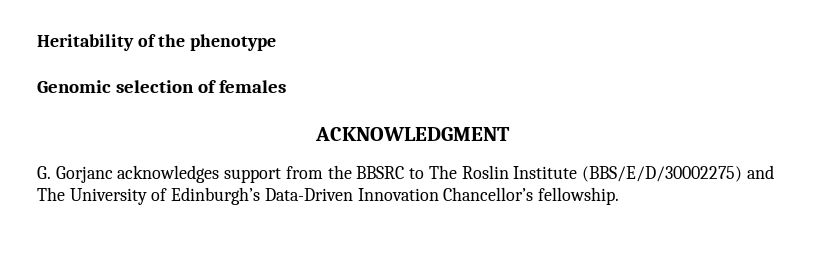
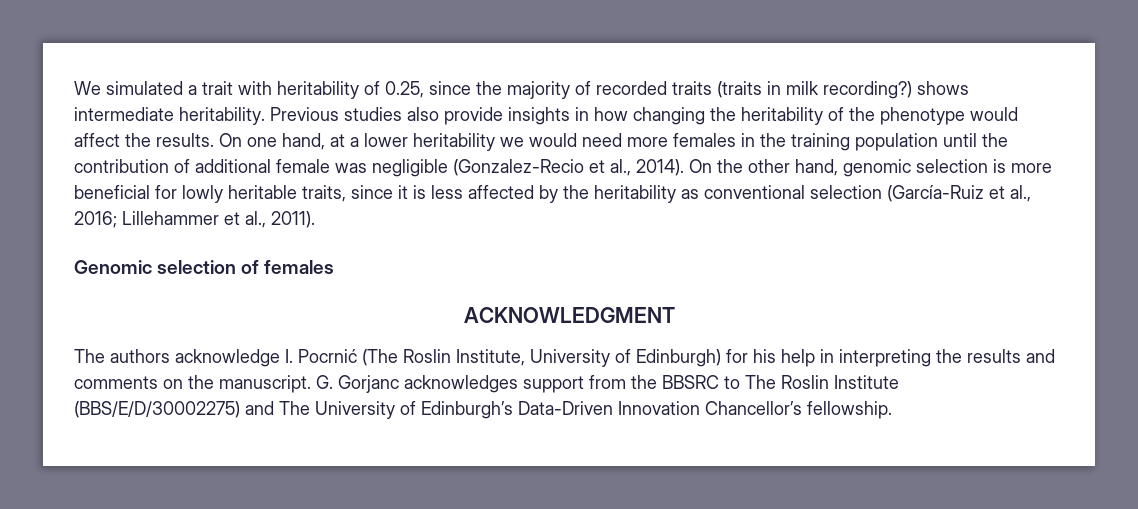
- Heritability of the phenotype
+ We simulated a trait with heritability of 0.25, since the majority of recorded traits (traits in milk recording?) shows intermediate heritability. Previous studies also provide insights in how changing the heritability of the phenotype would affect the results. On one hand, at a lower heritability we would need more females in the training population until the contribution of additional female was negligible (Gonzalez-Recio et al., 2014). On the other hand, genomic selection is more beneficial for lowly heritable traits, since it is less affected by the heritability as conventional selection (García-Ruiz et al., 2016; Lillehammer et al., 2011).
+ The authors acknowledge I. Pocrnić (The Roslin Institute, University of Edinburgh) for his help in interpreting the results and comments on the manuscript.

